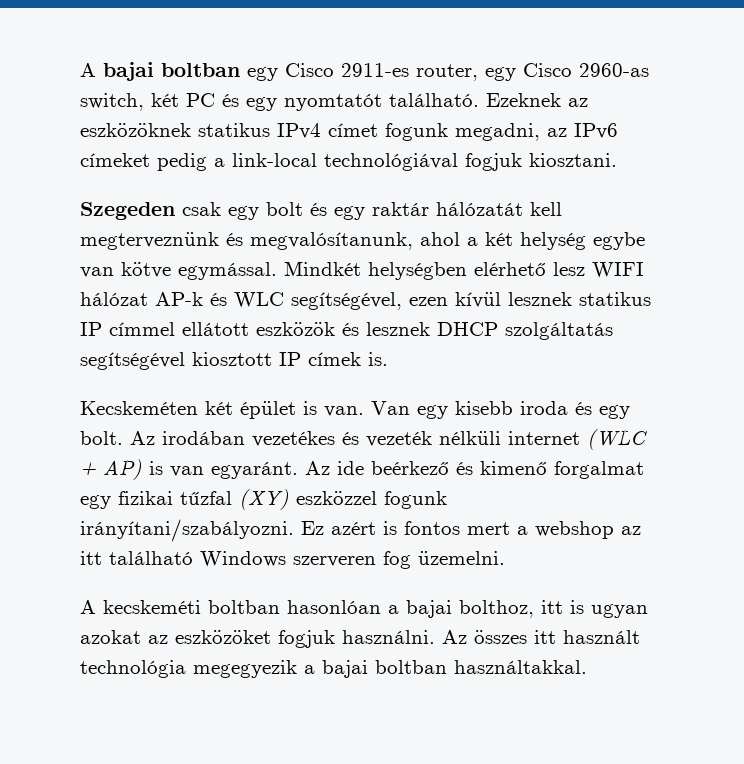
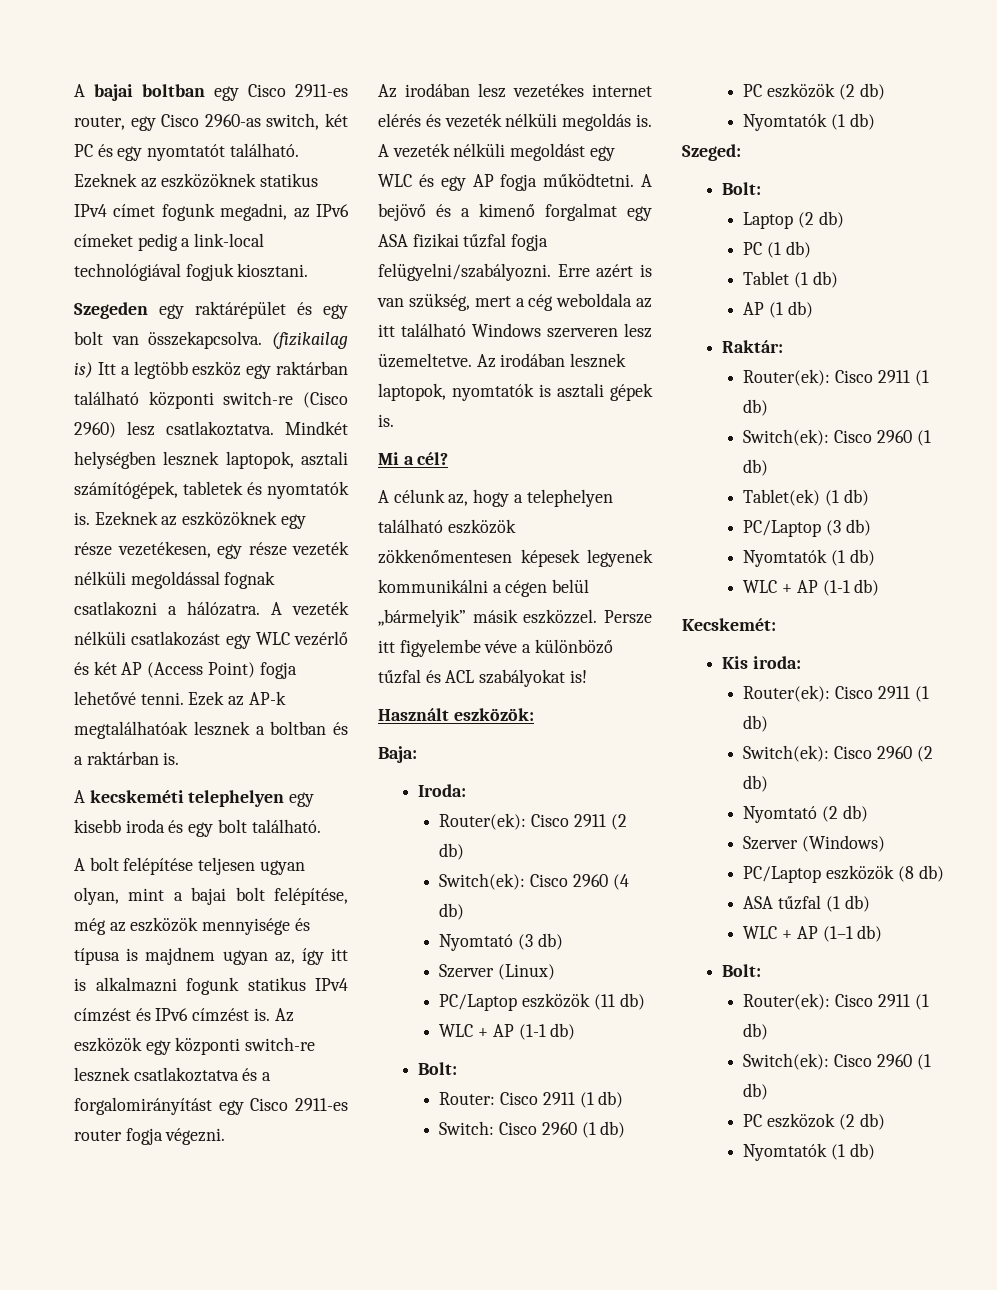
- Szegeden csak egy bolt és egy raktár hálózatát kell megterveznünk és megvalósítanunk, ahol a két helység egybe van kötve egymással. Mindkét helységben elérhető lesz WIFI hálózat AP-k és WLC segítségével, ezen kívül lesznek statikus IP címmel ellátott eszközök és lesznek DHCP szolgáltatás segítségével kiosztott IP címek is.
- Kecskeméten két épület is van. Van egy kisebb iroda és egy bolt. Az irodában vezetékes és vezeték nélküli internet (WLC + AP) is van egyaránt. Az ide beérkező és kimenő forgalmat egy fizikai tűzfal (XY) eszközzel fogunk irányítani/szabályozni. Ez azért is fontos mert a webshop az itt található Windows szerveren fog üzemelni.
- A kecskeméti boltban hasonlóan a bajai bolthoz, itt is ugyan azokat az eszközöket fogjuk használni. Az összes itt használt technológia megegyezik a bajai boltban használtakkal.
+ Szegeden egy raktárépület és egy bolt van összekapcsolva. (fizikailag is) Itt a legtöbb eszköz egy raktárban található központi switch-re (Cisco 2960) lesz csatlakoztatva. Mindkét helységben lesznek laptopok, asztali számítógépek, tabletek és nyomtatók is. Ezeknek az eszközöknek egy része vezetékesen, egy része vezeték nélküli megoldással fognak csatlakozni a hálózatra. A vezeték nélküli csatlakozást egy WLC vezérlő és két AP (Access Point) fogja lehetővé tenni. Ezek az AP-k megtalálhatóak lesznek a boltban és a raktárban is.
+ A kecskeméti telephelyen egy kisebb iroda és egy bolt található.
+ A bolt felépítése teljesen ugyan olyan, mint a bajai bolt felépítése, még az eszközök mennyisége és típusa is majdnem ugyan az, így itt is alkalmazni fogunk statikus IPv4 címzést és IPv6 címzést is. Az eszközök egy központi switch-re lesznek csatlakoztatva és a forgalomirányítást egy Cisco 2911-es router fogja végezni.
+ Az irodában lesz vezetékes internet elérés és vezeték nélküli megoldás is. A vezeték nélküli megoldást egy WLC és egy AP fogja működtetni. A bejövő és a kimenő forgalmat egy ASA fizikai tűzfal fogja felügyelni/szabályozni. Erre azért is van szükség, mert a cég weboldala az itt található Windows szerveren lesz üzemeltetve. Az irodában lesznek laptopok, nyomtatók is asztali gépek is.
+ Mi a cél?
+ A célunk az, hogy a telephelyen található eszközök zökkenőmentesen képesek legyenek kommunikálni a cégen belül „bármelyik” másik eszközzel. Persze itt figyelembe véve a különböző tűzfal és ACL szabályokat is!
+ Használt eszközök:
+ Baja:
+ Iroda:
+ Router(ek): Cisco 2911 (2 db)
+ Switch(ek): Cisco 2960 (4 db)
+ Nyomtató (3 db)
+ Szerver (Linux)
+ PC/Laptop eszközök (11 db)
+ WLC + AP (1-1 db)
+ Bolt:
+ Router: Cisco 2911 (1 db)
+ Switch: Cisco 2960 (1 db)
+ PC eszközök (2 db)
+ Nyomtatók (1 db)
+ Szeged:
+ Bolt:
+ Laptop (2 db)
+ PC (1 db)
+ Tablet (1 db)
+ AP (1 db)
+ Raktár:
+ Router(ek): Cisco 2911 (1 db)
+ Switch(ek): Cisco 2960 (1 db)
+ Tablet(ek) (1 db)
+ PC/Laptop (3 db)
+ Nyomtatók (1 db)
+ WLC + AP (1-1 db)
+ Kecskemét:
+ Kis iroda:
+ Router(ek): Cisco 2911 (1 db)
+ Switch(ek): Cisco 2960 (2 db)
+ Nyomtató (2 db)
+ Szerver (Windows)
+ PC/Laptop eszközök (8 db)
+ ASA tűzfal (1 db)
+ WLC + AP (1–1 db)
+ Bolt:
+ Router(ek): Cisco 2911 (1 db)
+ Switch(ek): Cisco 2960 (1 db)
+ PC eszközok (2 db)
+ Nyomtatók (1 db)

